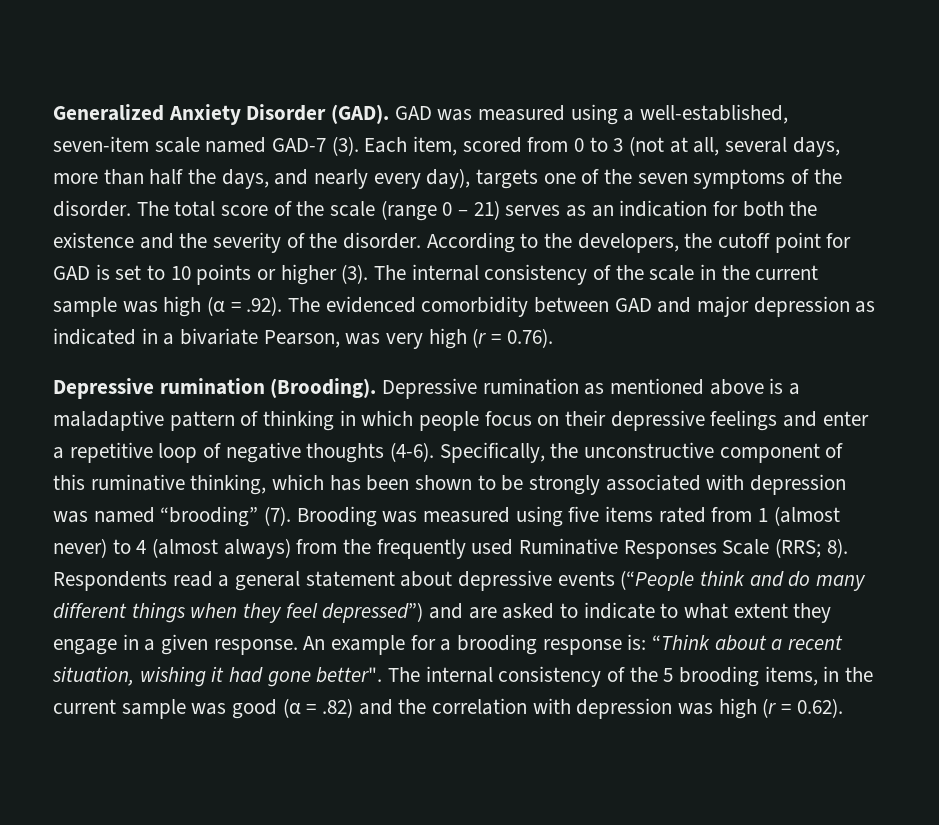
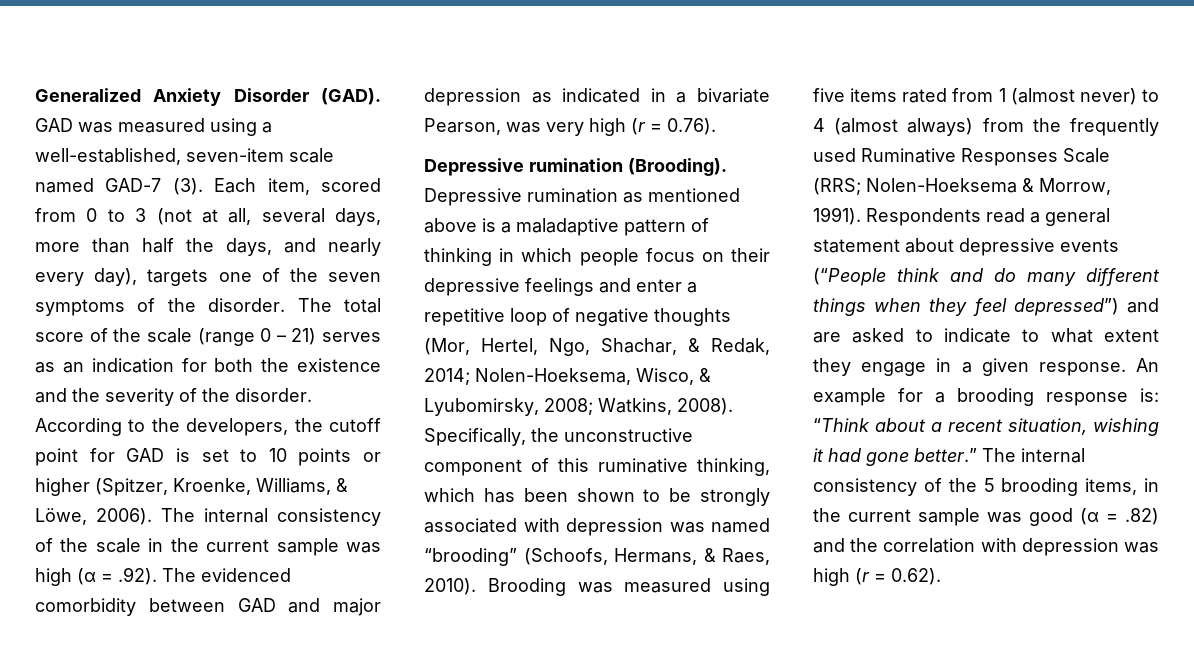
- According to the developers, the cutoff point for GAD is set to 10 points or higher (3).
+ According to the developers, the cutoff point for GAD is set to 10 points or higher (Spitzer, Kroenke, Williams, & Löwe, 2006).
- Depressive rumination as mentioned above is a maladaptive pattern of thinking in which people focus on their depressive feelings and enter a repetitive loop of negative thoughts (4-6).
+ Depressive rumination as mentioned above is a maladaptive pattern of thinking in which people focus on their depressive feelings and enter a repetitive loop of negative thoughts (Mor, Hertel, Ngo, Shachar, & Redak, 2014; Nolen-Hoeksema, Wisco, & Lyubomirsky, 2008; Watkins, 2008).
- Specifically, the unconstructive component of this ruminative thinking, which has been shown to be strongly associated with depression was named “brooding” (7).
+ Specifically, the unconstructive component of this ruminative thinking, which has been shown to be strongly associated with depression was named “brooding” (Schoofs, Hermans, & Raes, 2010).
- Brooding was measured using five items rated from 1 (almost never) to 4 (almost always) from the frequently used Ruminative Responses Scale (RRS; 8).
+ Brooding was measured using five items rated from 1 (almost never) to 4 (almost always) from the frequently used Ruminative Responses Scale (RRS; Nolen-Hoeksema & Morrow, 1991).
- An example for a brooding response is: “Think about a recent situation, wishing it had gone better".
+ An example for a brooding response is: “Think about a recent situation, wishing it had gone better.”

